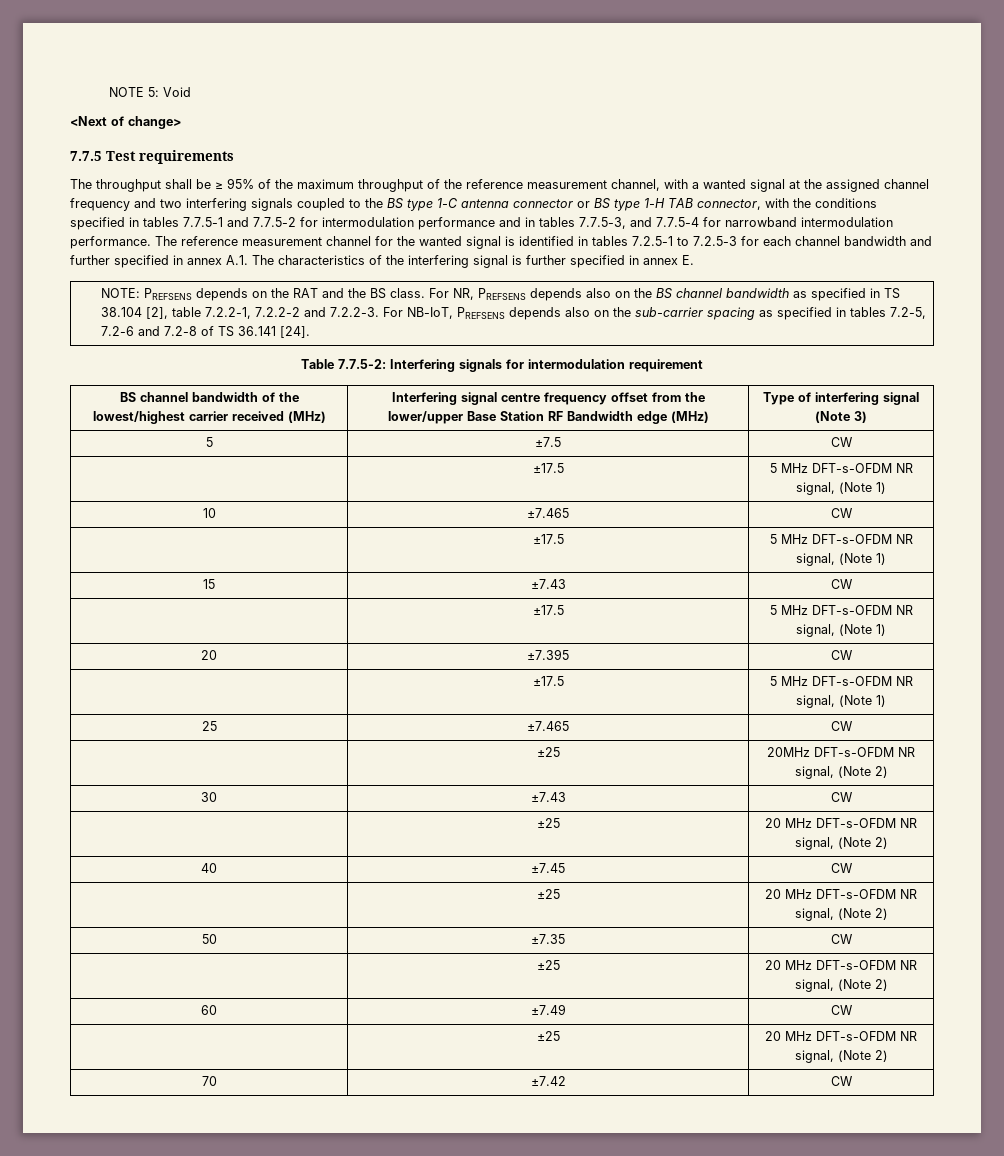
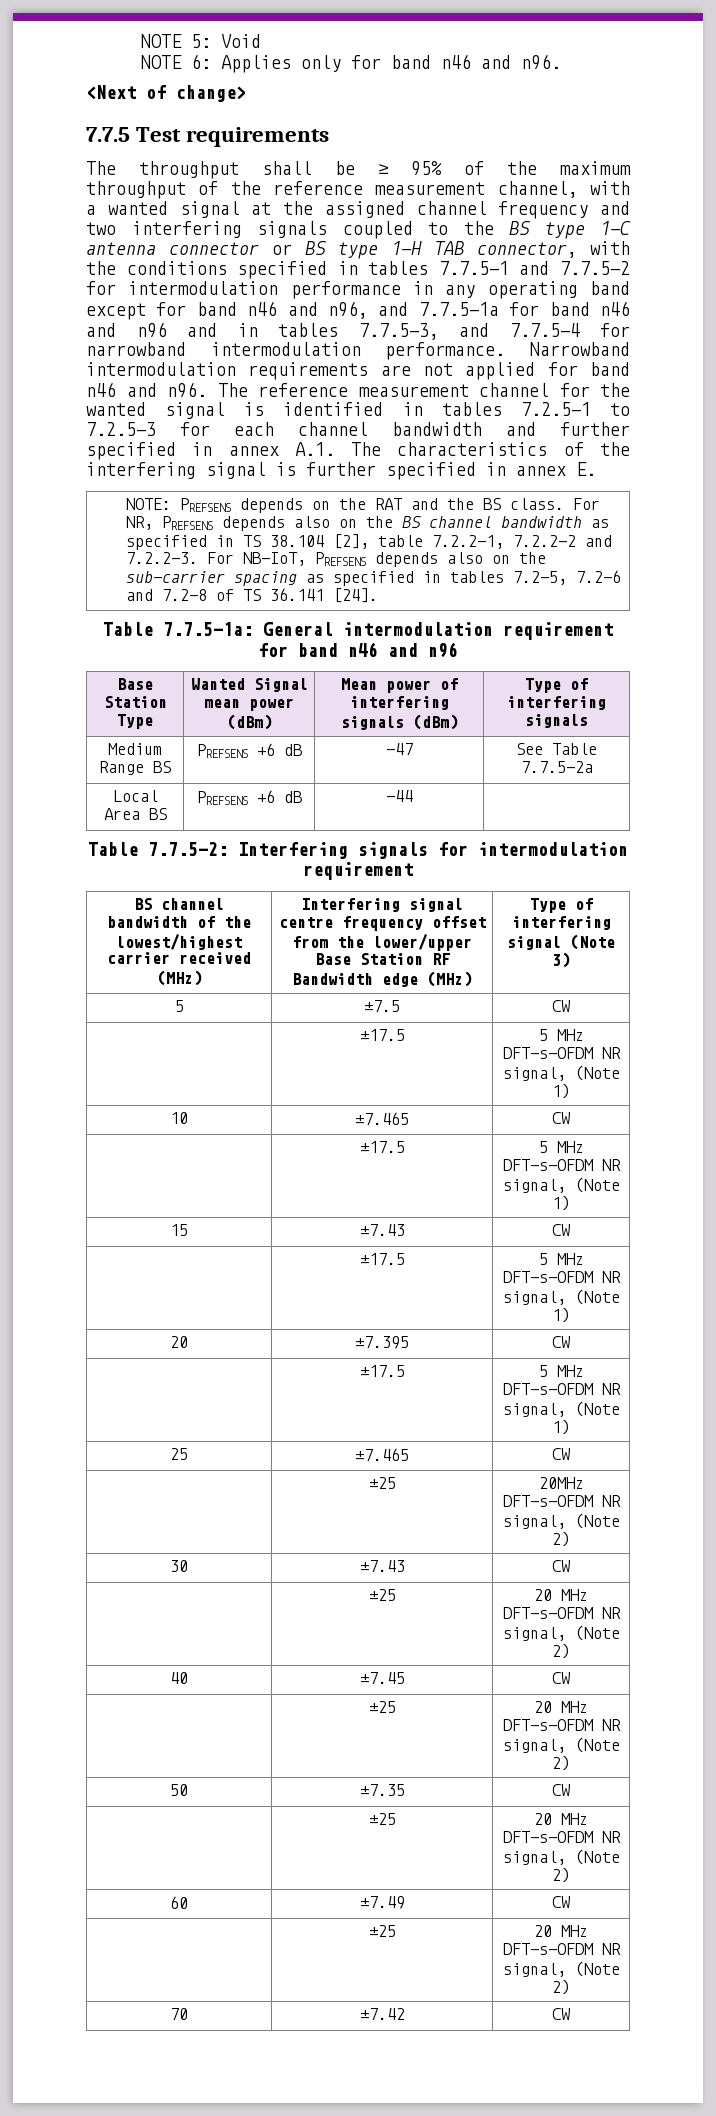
+ NOTE 6: Applies only for band n46 and n96.
- The throughput shall be ≥ 95% of the maximum throughput of the reference measurement channel, with a wanted signal at the assigned channel frequency and two interfering signals coupled to the BS type 1-C antenna connector or BS type 1-H TAB connector, with the conditions specified in tables 7.7.5-1 and 7.7.5-2 for intermodulation performance and in tables 7.7.5-3, and 7.7.5-4 for narrowband intermodulation performance.
+ The throughput shall be ≥ 95% of the maximum throughput of the reference measurement channel, with a wanted signal at the assigned channel frequency and two interfering signals coupled to the BS type 1-C antenna connector or BS type 1-H TAB connector, with the conditions specified in tables 7.7.5-1 and 7.7.5-2 for intermodulation performance in any operating band except for band n46 and n96, and 7.7.5-1a for band n46 and n96 and in tables 7.7.5-3, and 7.7.5-4 for narrowband intermodulation performance.
+ Narrowband intermodulation requirements are not applied for band n46 and n96.
+ Table 7.7.5-1a: General intermodulation requirement for band n46 and n96
+ Base Station Type | Wanted Signal mean power (dBm) | Mean power of interfering signals (dBm) | Type of interfering signals
+ Medium Range BS | PREFSENS +6 dB | -47 | See Table 7.7.5-2a
+ Local Area BS | PREFSENS +6 dB | -44 |

